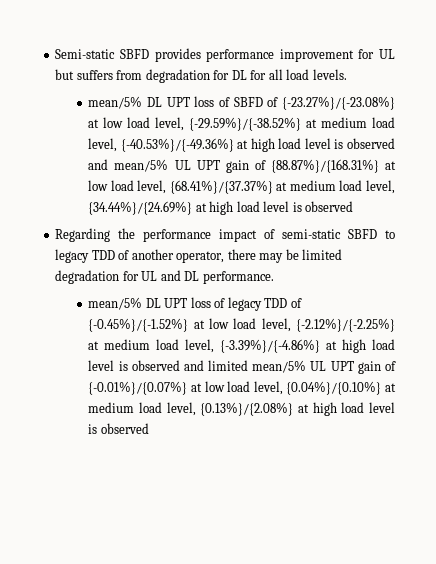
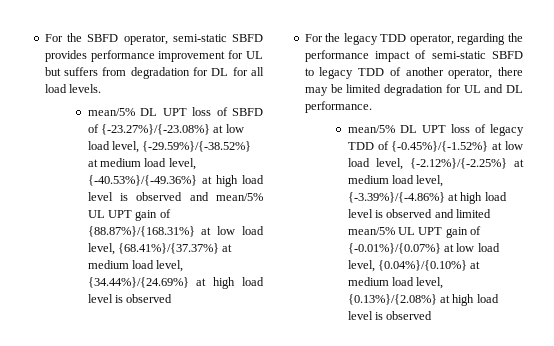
- Semi-static SBFD provides performance improvement for UL but suffers from degradation for DL for all load levels.
+ For the SBFD operator, semi-static SBFD provides performance improvement for UL but suffers from degradation for DL for all load levels.
- Regarding the performance impact of semi-static SBFD to legacy TDD of another operator, there may be limited degradation for UL and DL performance.
+ For the legacy TDD operator, regarding the performance impact of semi-static SBFD to legacy TDD of another operator, there may be limited degradation for UL and DL performance.

